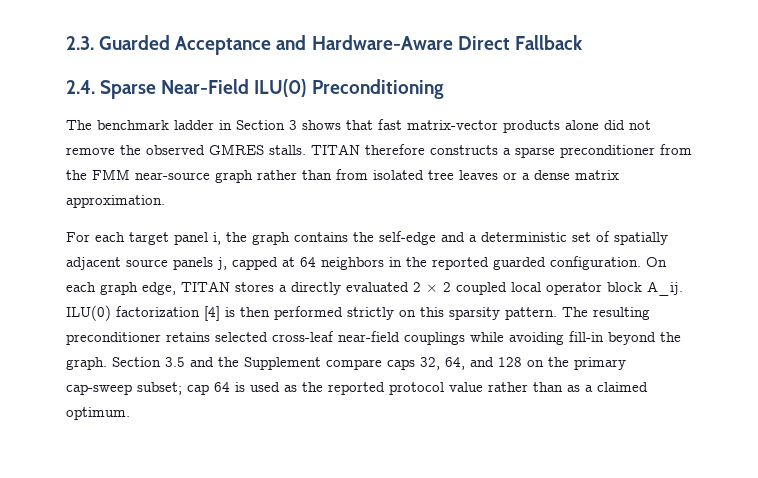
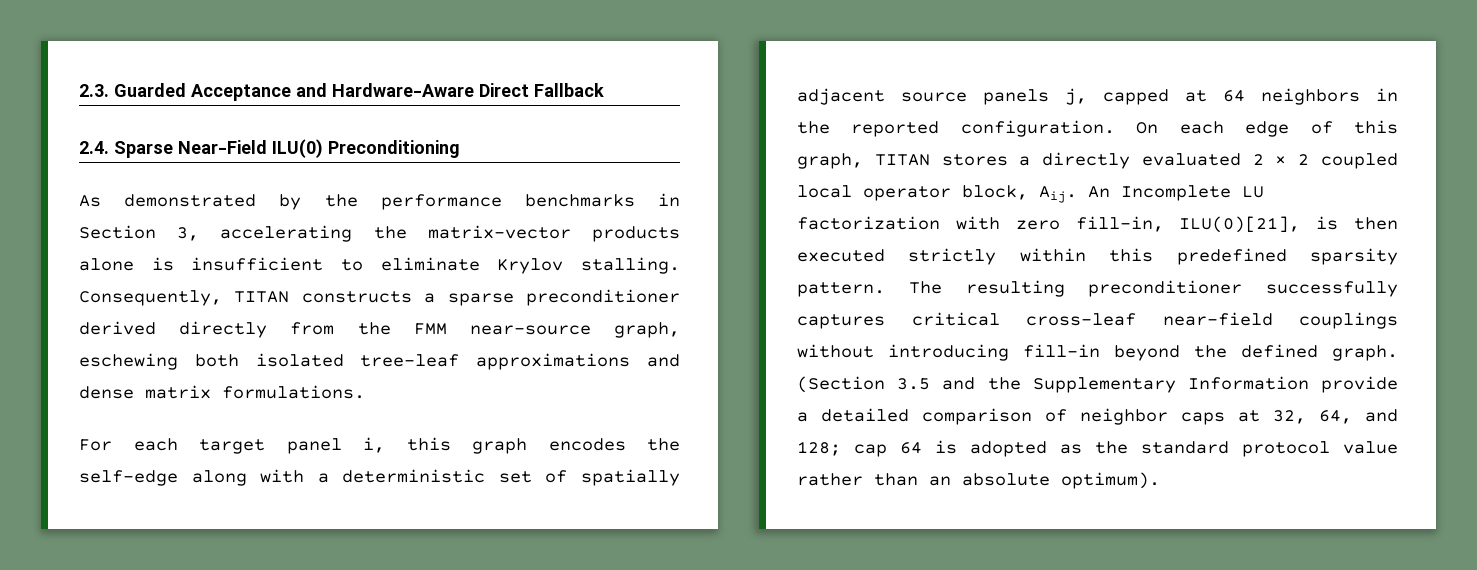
- The benchmark ladder in Section 3 shows that fast matrix-vector products alone did not remove the observed GMRES stalls. TITAN therefore constructs a sparse preconditioner from the FMM near-source graph rather than from isolated tree leaves or a dense matrix approximation.
+ As demonstrated by the performance benchmarks in Section 3, accelerating the matrix-vector products alone is insufficient to eliminate Krylov stalling. Consequently, TITAN constructs a sparse preconditioner derived directly from the FMM near-source graph, eschewing both isolated tree-leaf approximations and dense matrix formulations.
- For each target panel i, the graph contains the self-edge and a deterministic set of spatially adjacent source panels j, capped at 64 neighbors in the reported guarded configuration.
+ For each target panel i, this graph encodes the self-edge along with a deterministic set of spatially adjacent source panels j, capped at 64 neighbors in the reported configuration.
- On each graph edge, TITAN stores a directly evaluated 2 × 2 coupled local operator block A_ij. ILU(0) factorization [4] is then performed strictly on this sparsity pattern.
+ On each edge of this graph, TITAN stores a directly evaluated 2 × 2 coupled local operator block, Aij. An Incomplete LU factorization with zero fill-in, ILU(0)[21], is then executed strictly within this predefined sparsity pattern.
- The resulting preconditioner retains selected cross-leaf near-field couplings while avoiding fill-in beyond the graph. Section 3.5 and the Supplement compare caps 32, 64, and 128 on the primary cap-sweep subset; cap 64 is used as the reported protocol value rather than as a claimed optimum.
+ The resulting preconditioner successfully captures critical cross-leaf near-field couplings without introducing fill-in beyond the defined graph. (Section 3.5 and the Supplementary Information provide a detailed comparison of neighbor caps at 32, 64, and 128; cap 64 is adopted as the standard protocol value rather than an absolute optimum).

